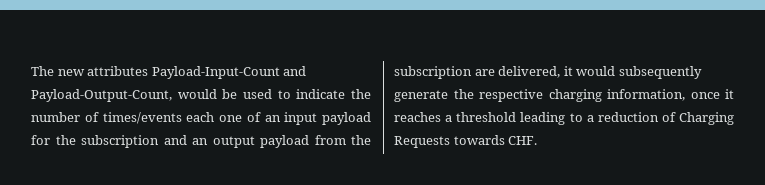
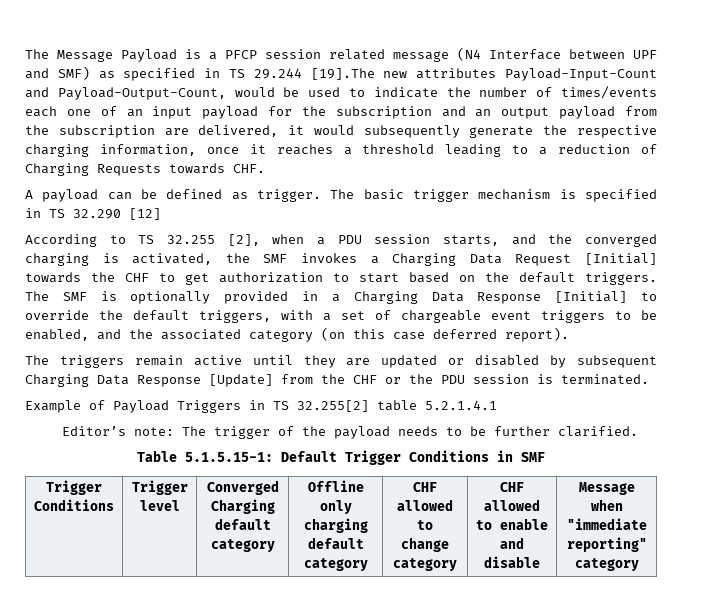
- The new attributes Payload-Input-Count and Payload-Output-Count, would be used to indicate the number of times/events each one of an input payload for the subscription and an output payload from the subscription are delivered, it would subsequently generate the respective charging information, once it reaches a threshold leading to a reduction of Charging Requests towards CHF.
+ The Message Payload is a PFCP session related message (N4 Interface between UPF and SMF) as specified in TS 29.244 [19].The new attributes Payload-Input-Count and Payload-Output-Count, would be used to indicate the number of times/events each one of an input payload for the subscription and an output payload from the subscription are delivered, it would subsequently generate the respective charging information, once it reaches a threshold leading to a reduction of Charging Requests towards CHF.
+ A payload can be defined as trigger. The basic trigger mechanism is specified in TS 32.290 [12]
+ According to TS 32.255 [2], when a PDU session starts, and the converged charging is activated, the SMF invokes a Charging Data Request [Initial] towards the CHF to get authorization to start based on the default triggers. The SMF is optionally provided in a Charging Data Response [Initial] to override the default triggers, with a set of chargeable event triggers to be enabled, and the associated category (on this case deferred report).
+ The triggers remain active until they are updated or disabled by subsequent Charging Data Response [Update] from the CHF or the PDU session is terminated.
+ Example of Payload Triggers in TS 32.255[2] table 5.2.1.4.1
+ Editor’s note: The trigger of the payload needs to be further clarified.
+ Table 5.1.5.15-1: Default Trigger Conditions in SMF
+ Trigger Conditions | Trigger level | Converged Charging default category | Offline only charging default category | CHF allowed to change category | CHF allowed to enable and disable | Message when "immediate reporting" category

